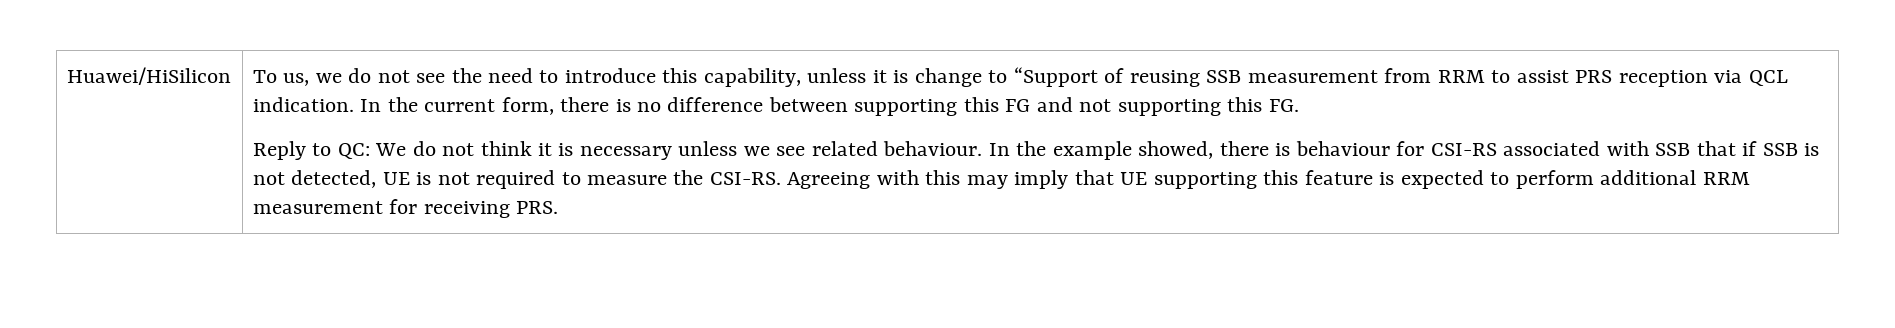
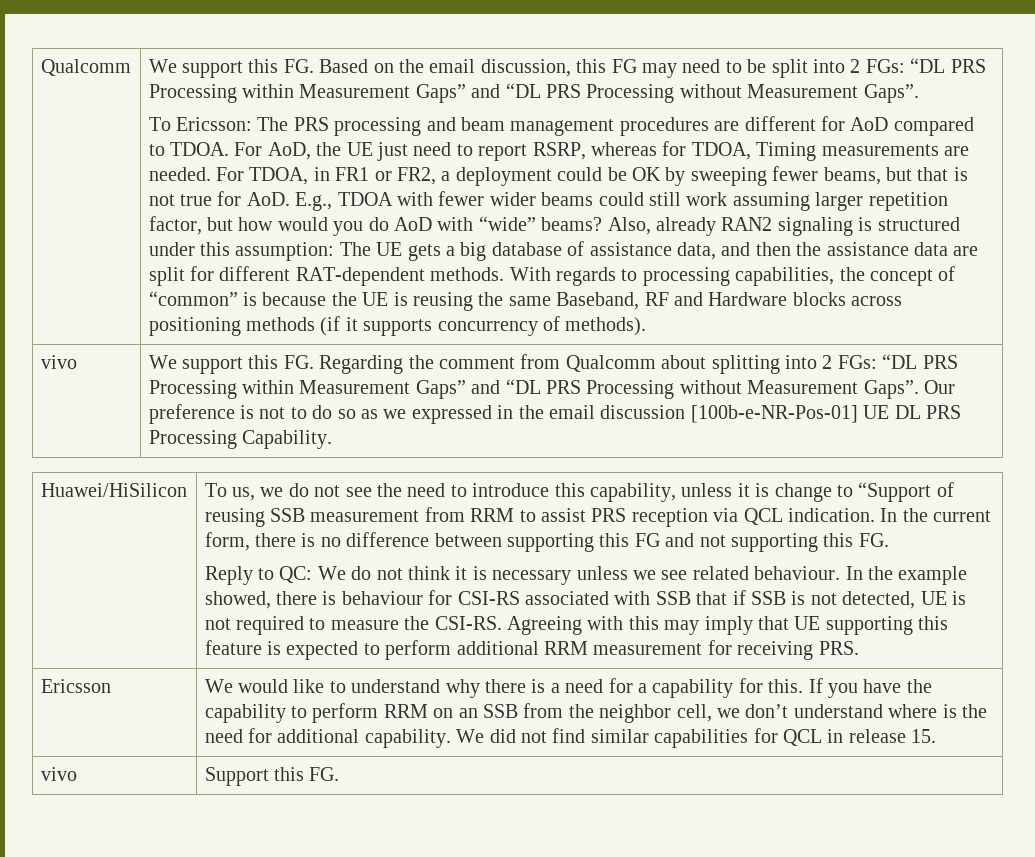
+ Qualcomm | We support this FG. Based on the email discussion, this FG may need to be split into 2 FGs: “DL PRS Processing within Measurement Gaps” and “DL PRS Processing without Measurement Gaps”.
+ To Ericsson: The PRS processing and beam management procedures are different for AoD compared to TDOA. For AoD, the UE just need to report RSRP, whereas for TDOA, Timing measurements are needed. For TDOA, in FR1 or FR2, a deployment could be OK by sweeping fewer beams, but that is not true for AoD. E.g., TDOA with fewer wider beams could still work assuming larger repetition factor, but how would you do AoD with “wide” beams? Also, already RAN2 signaling is structured under this assumption: The UE gets a big database of assistance data, and then the assistance data are split for different RAT-dependent methods. With regards to processing capabilities, the concept of “common” is because the UE is reusing the same Baseband, RF and Hardware blocks across positioning methods (if it supports concurrency of methods).
+ vivo | We support this FG. Regarding the comment from Qualcomm about splitting into 2 FGs: “DL PRS Processing within Measurement Gaps” and “DL PRS Processing without Measurement Gaps”. Our preference is not to do so as we expressed in the email discussion [100b-e-NR-Pos-01] UE DL PRS Processing Capability.
+ Ericsson | We would like to understand why there is a need for a capability for this. If you have the capability to perform RRM on an SSB from the neighbor cell, we don’t understand where is the need for additional capability. We did not find similar capabilities for QCL in release 15.
+ vivo | Support this FG.

